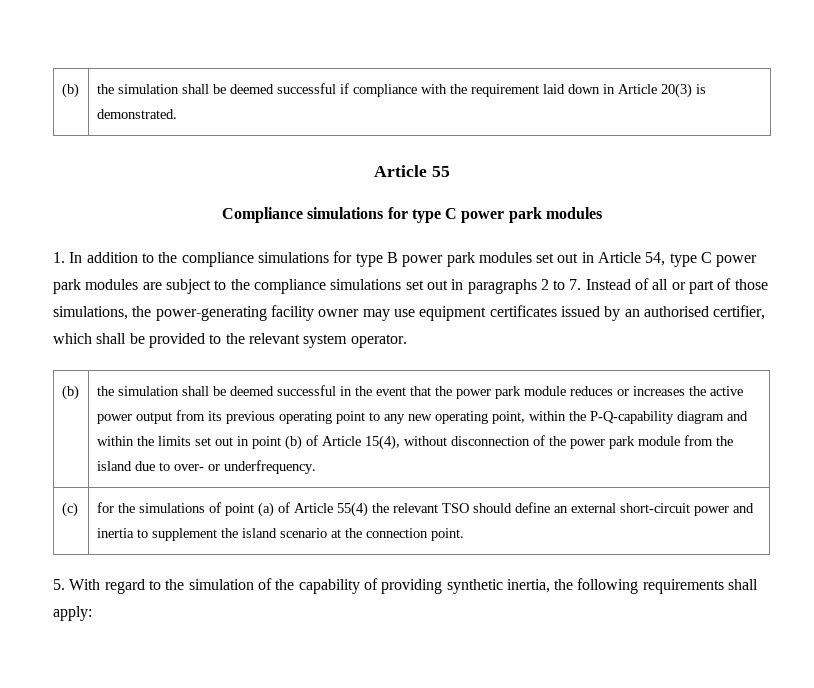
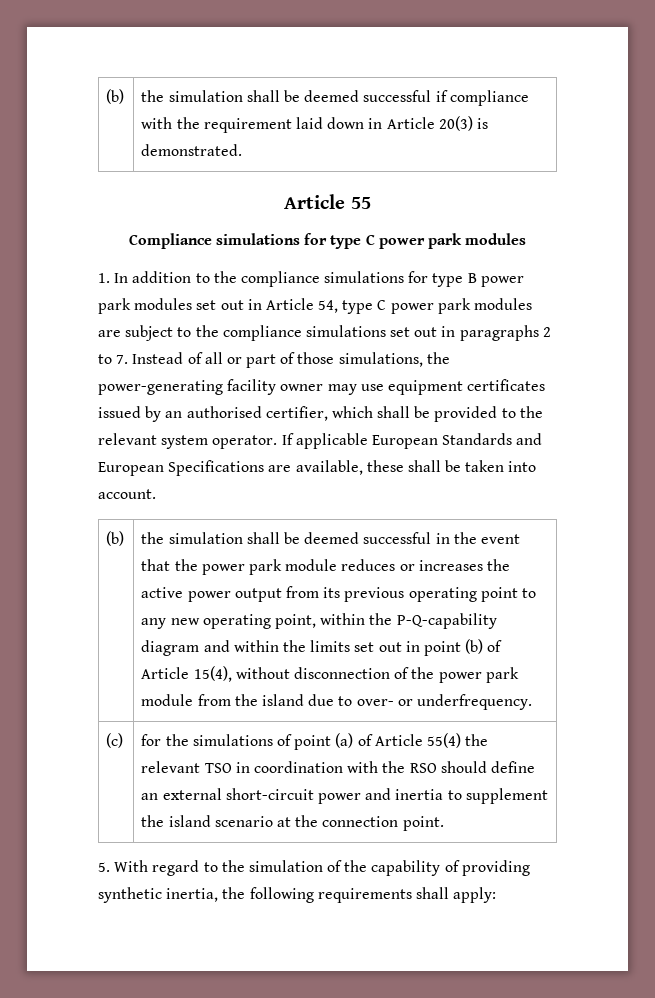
+ If applicable European Standards and European Specifications are available, these shall be taken into account.
- (c) | for the simulations of point (a) of Article 55(4) the relevant TSO should define an external short-circuit power and inertia to supplement the island scenario at the connection point.
+ (c) | for the simulations of point (a) of Article 55(4) the relevant TSO in coordination with the RSO should define an external short-circuit power and inertia to supplement the island scenario at the connection point.

